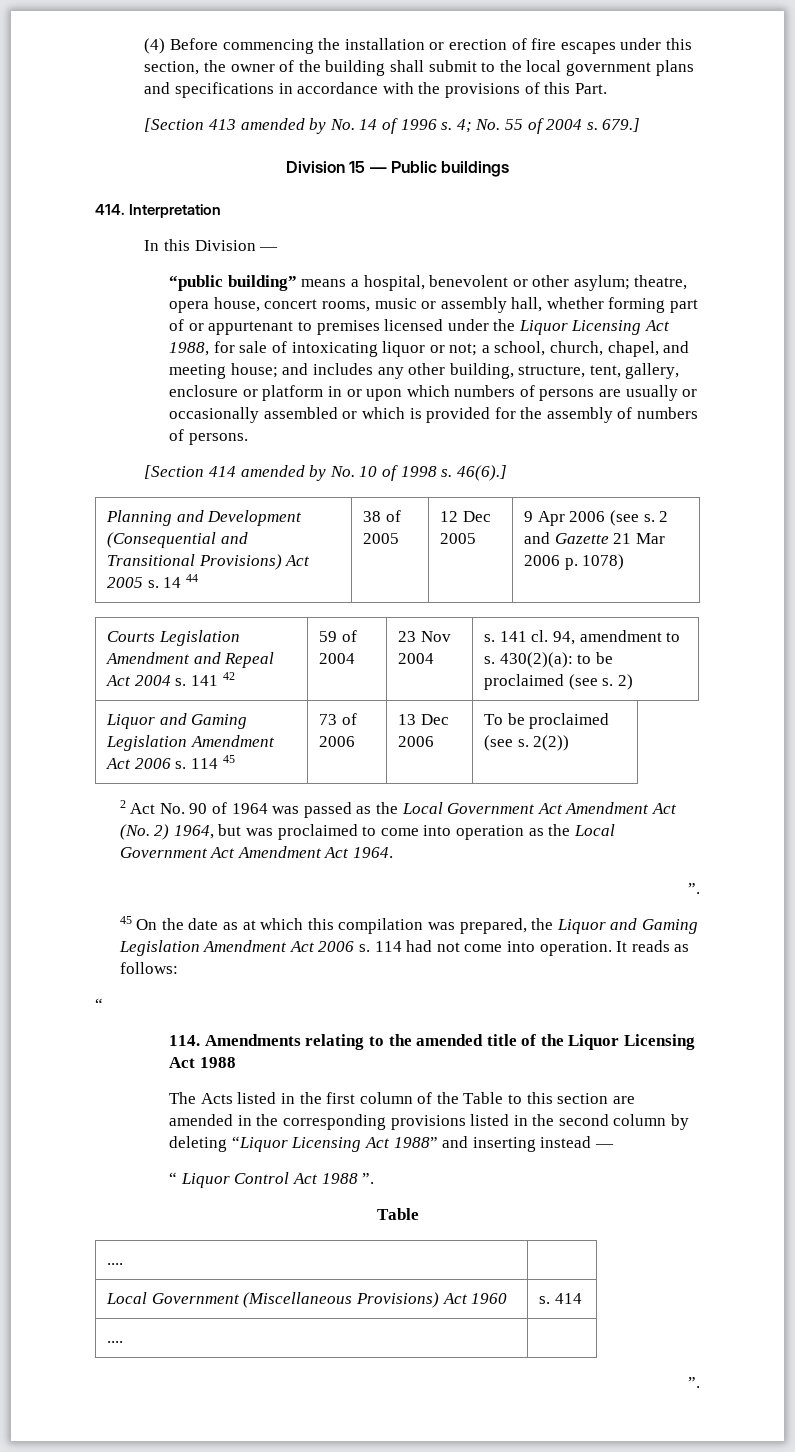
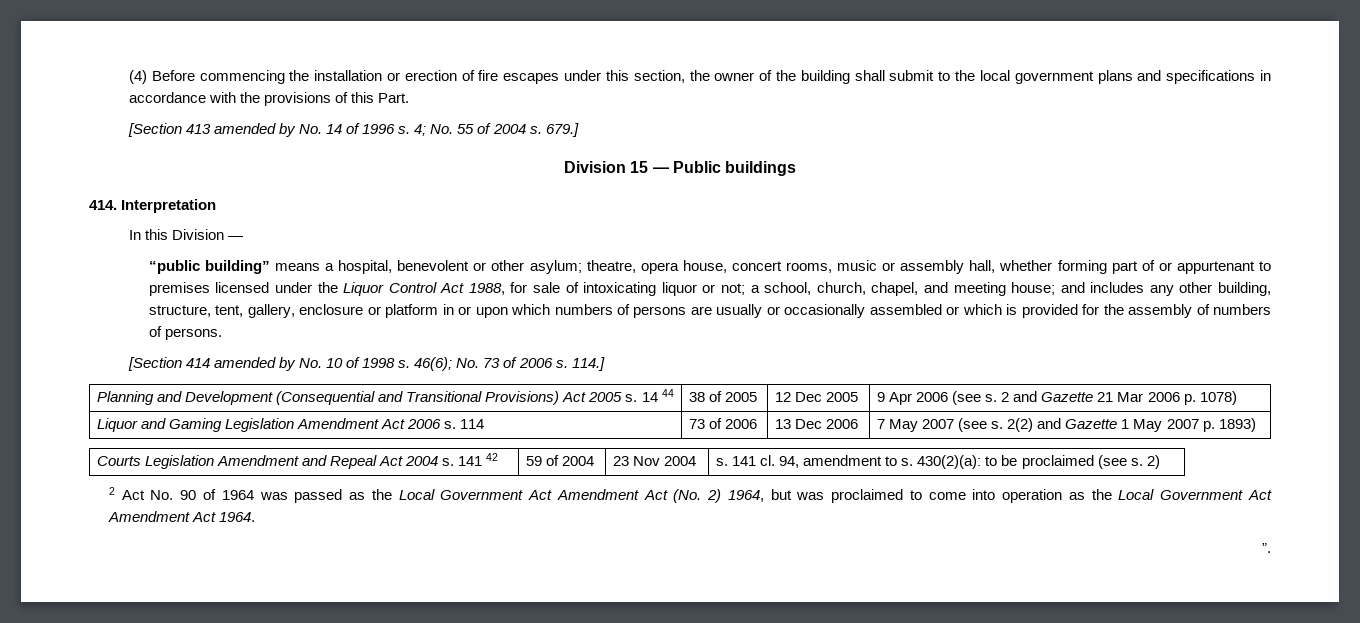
- theatre, opera house, concert rooms, music or assembly hall, whether forming part of or appurtenant to premises licensed under the Liquor Licensing Act 1988, for sale of intoxicating liquor or not;
+ theatre, opera house, concert rooms, music or assembly hall, whether forming part of or appurtenant to premises licensed under the Liquor Control Act 1988, for sale of intoxicating liquor or not;
- 46(6).]
+ 46(6); No. 73 of 2006 s. 114.]
+ Liquor and Gaming Legislation Amendment Act 2006 s. 114 | 73 of 2006 | 13 Dec 2006 | 7 May 2007 (see s. 2(2) and Gazette 1 May 2007 p. 1893)
- Liquor and Gaming Legislation Amendment Act 2006 s. 114 45 | 73 of 2006 | 13 Dec 2006 | To be proclaimed (see s. 2(2))
- 45 On the date as at which this compilation was prepared, the Liquor and Gaming Legislation Amendment Act 2006 s. 114 had not come into operation. It reads as follows:
- “
- 114. Amendments relating to the amended title of the Liquor Licensing Act 1988
- The Acts listed in the first column of the Table to this section are amended in the corresponding provisions listed in the second column by deleting “Liquor Licensing Act 1988” and inserting instead —
- “ Liquor Control Act 1988 ”.
- Table
- .... |
- Local Government (Miscellaneous Provisions) Act 1960 | s. 414
- .... |
- ”.

